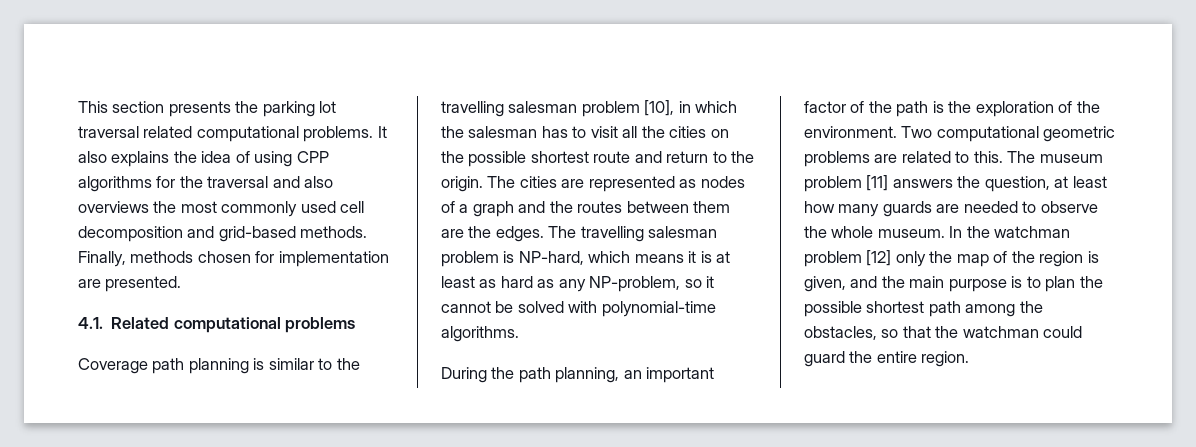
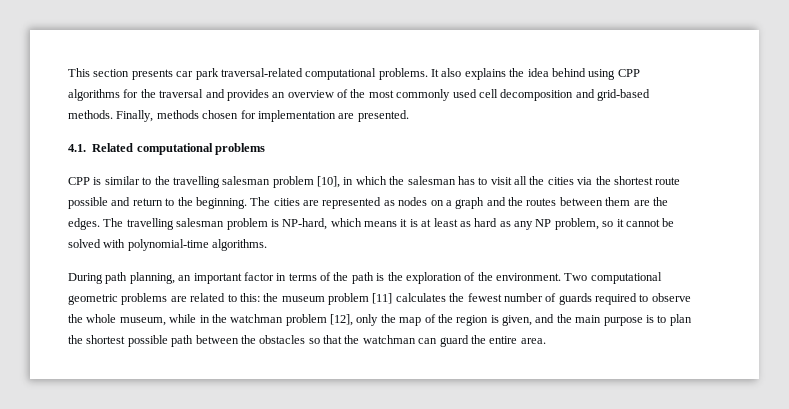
- This section presents the parking lot traversal related computational problems.
+ This section presents car park traversal-related computational problems.
- It also explains the idea of using CPP algorithms for the traversal and also overviews the most commonly used cell decomposition and grid-based methods.
+ It also explains the idea behind using CPP algorithms for the traversal and provides an overview of the most commonly used cell decomposition and grid-based methods.
- Coverage path planning is similar to the travelling salesman problem [10], in which the salesman has to visit all the cities on the possible shortest route and return to the origin.
+ CPP is similar to the travelling salesman problem [10], in which the salesman has to visit all the cities via the shortest route possible and return to the beginning.
- The cities are represented as nodes of a graph and the routes between them are the edges.
+ The cities are represented as nodes on a graph and the routes between them are the edges.
- The travelling salesman problem is NP-hard, which means it is at least as hard as any NP-problem, so it cannot be solved with polynomial-time algorithms.
+ The travelling salesman problem is NP-hard, which means it is at least as hard as any NP problem, so it cannot be solved with polynomial-time algorithms.
- During the path planning, an important factor of the path is the exploration of the environment.
+ During path planning, an important factor in terms of the path is the exploration of the environment.
- Two computational geometric problems are related to this. The museum problem [11] answers the question, at least how many guards are needed to observe the whole museum. In the watchman problem [12] only the map of the region is given, and the main purpose is to plan the possible shortest path among the obstacles, so that the watchman could guard the entire region.
+ Two computational geometric problems are related to this: the museum problem [11] calculates the fewest number of guards required to observe the whole museum, while in the watchman problem [12], only the map of the region is given, and the main purpose is to plan the shortest possible path between the obstacles so that the watchman can guard the entire area.

